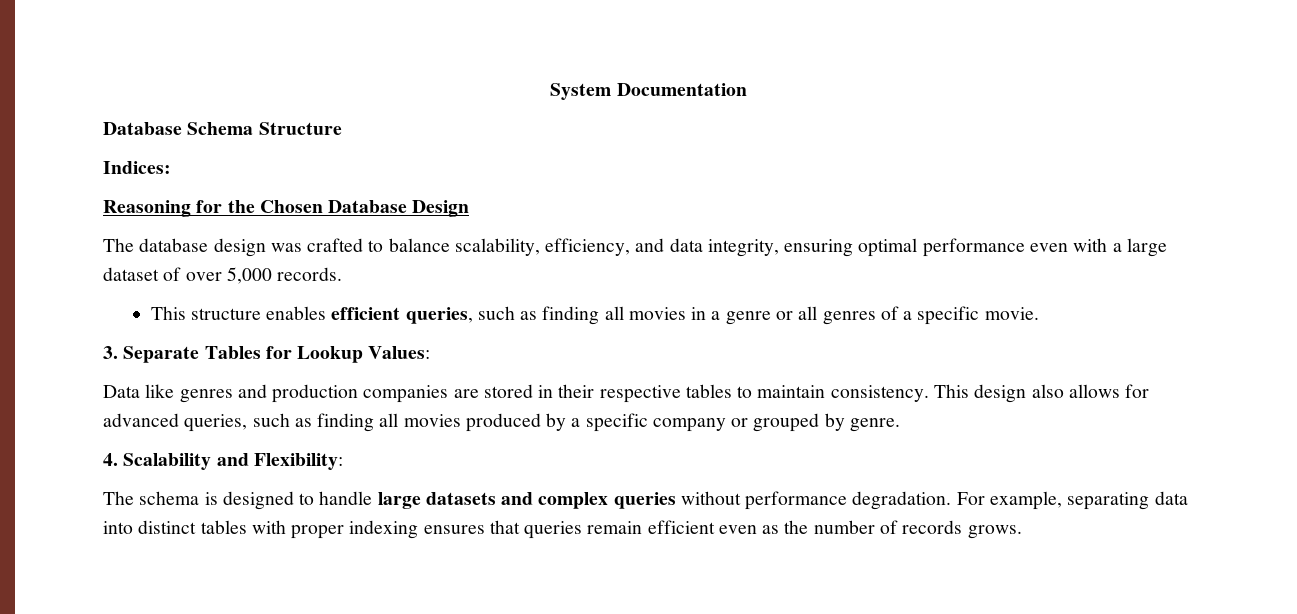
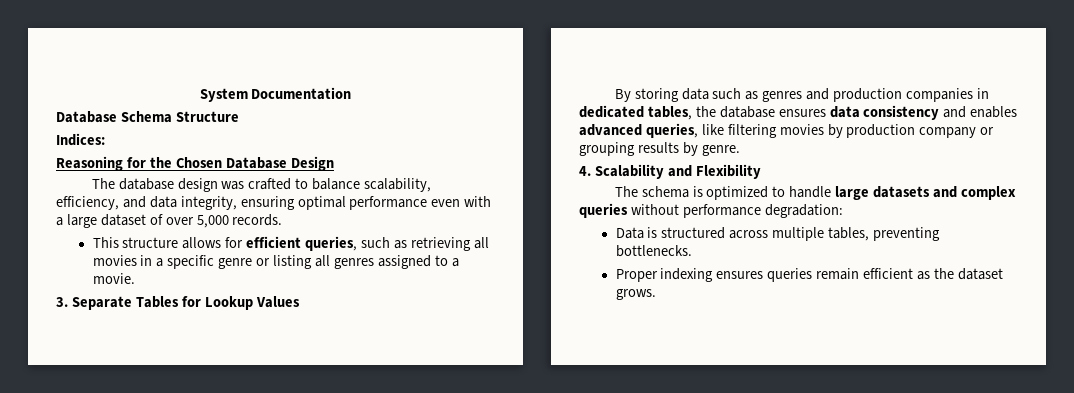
- This structure enables efficient queries, such as finding all movies in a genre or all genres of a specific movie.
+ This structure allows for efficient queries, such as retrieving all movies in a specific genre or listing all genres assigned to a movie.
- 3. Separate Tables for Lookup Values:
- Data like genres and production companies are stored in their respective tables to maintain consistency. This design also allows for advanced queries, such as finding all movies produced by a specific company or grouped by genre.
+ 3. Separate Tables for Lookup Values
+ By storing data such as genres and production companies in dedicated tables, the database ensures data consistency and enables advanced queries, like filtering movies by production company or grouping results by genre.
- 4. Scalability and Flexibility:
+ 4. Scalability and Flexibility
- The schema is designed to handle large datasets and complex queries without performance degradation. For example, separating data into distinct tables with proper indexing ensures that queries remain efficient even as the number of records grows.
+ The schema is optimized to handle large datasets and complex queries without performance degradation:
+ Data is structured across multiple tables, preventing bottlenecks.
+ Proper indexing ensures queries remain efficient as the dataset grows.

